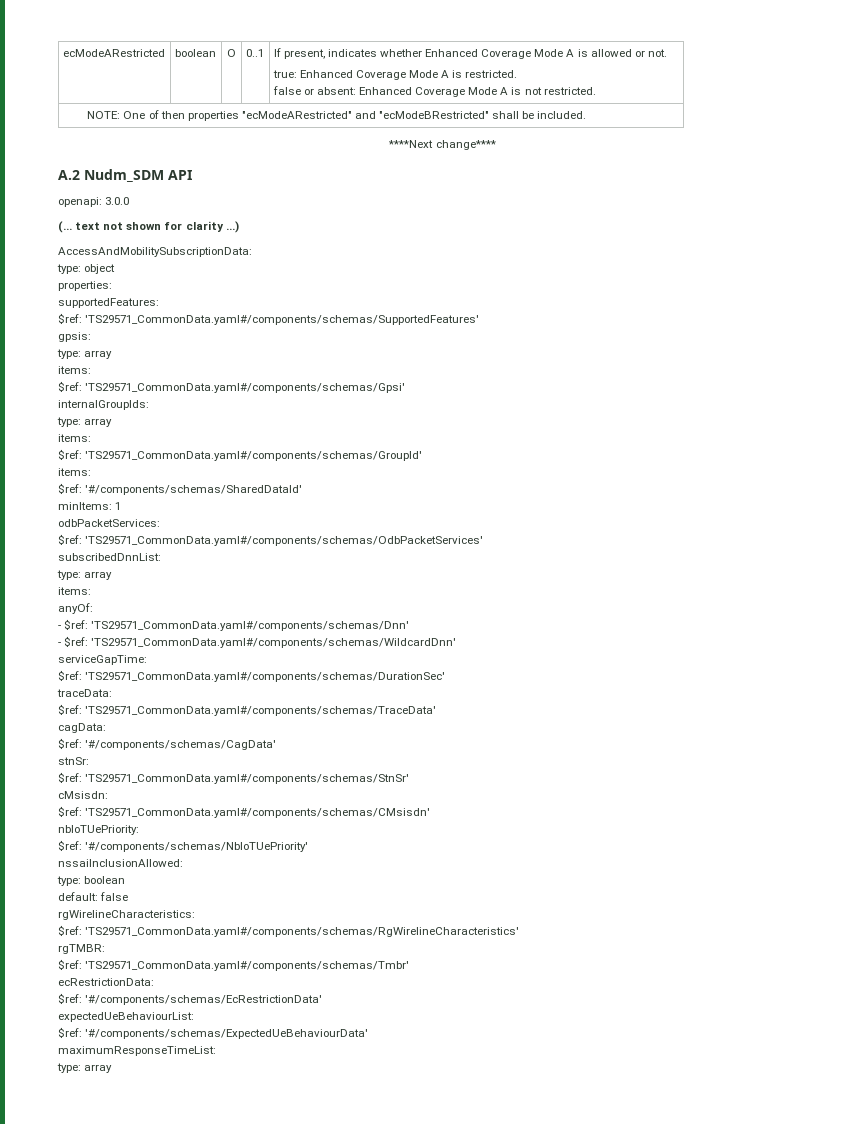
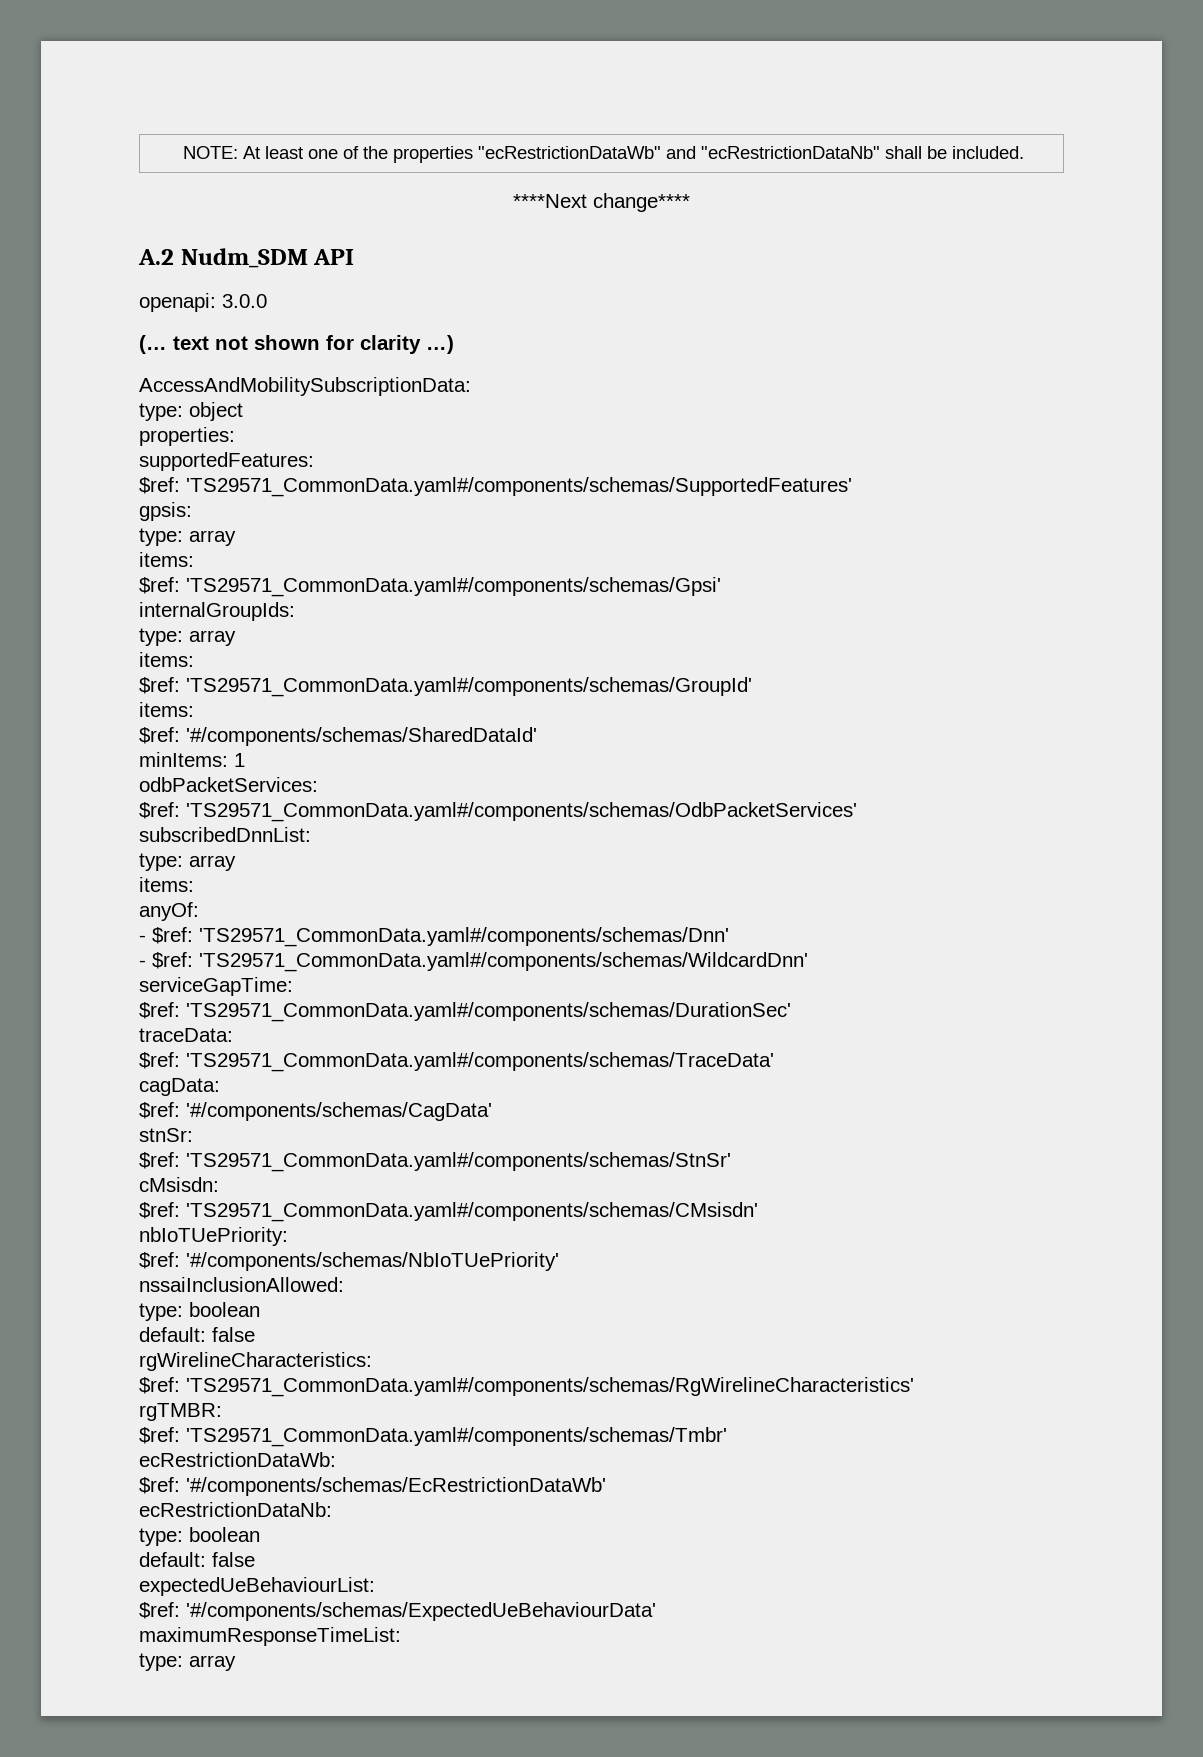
- ecModeARestricted | boolean | O | 0..1 | If present, indicates whether Enhanced Coverage Mode A is allowed or not.
- true: Enhanced Coverage Mode A is restricted.
- false or absent: Enhanced Coverage Mode A is not restricted.
- NOTE: One of then properties "ecModeARestricted" and "ecModeBRestricted" shall be included.
+ NOTE: At least one of the properties "ecRestrictionDataWb" and "ecRestrictionDataNb" shall be included.
- ecRestrictionData:
- $ref: '#/components/schemas/EcRestrictionData'
+ ecRestrictionDataWb:
+ $ref: '#/components/schemas/EcRestrictionDataWb'
+ ecRestrictionDataNb:
+ type: boolean
+ default: false

